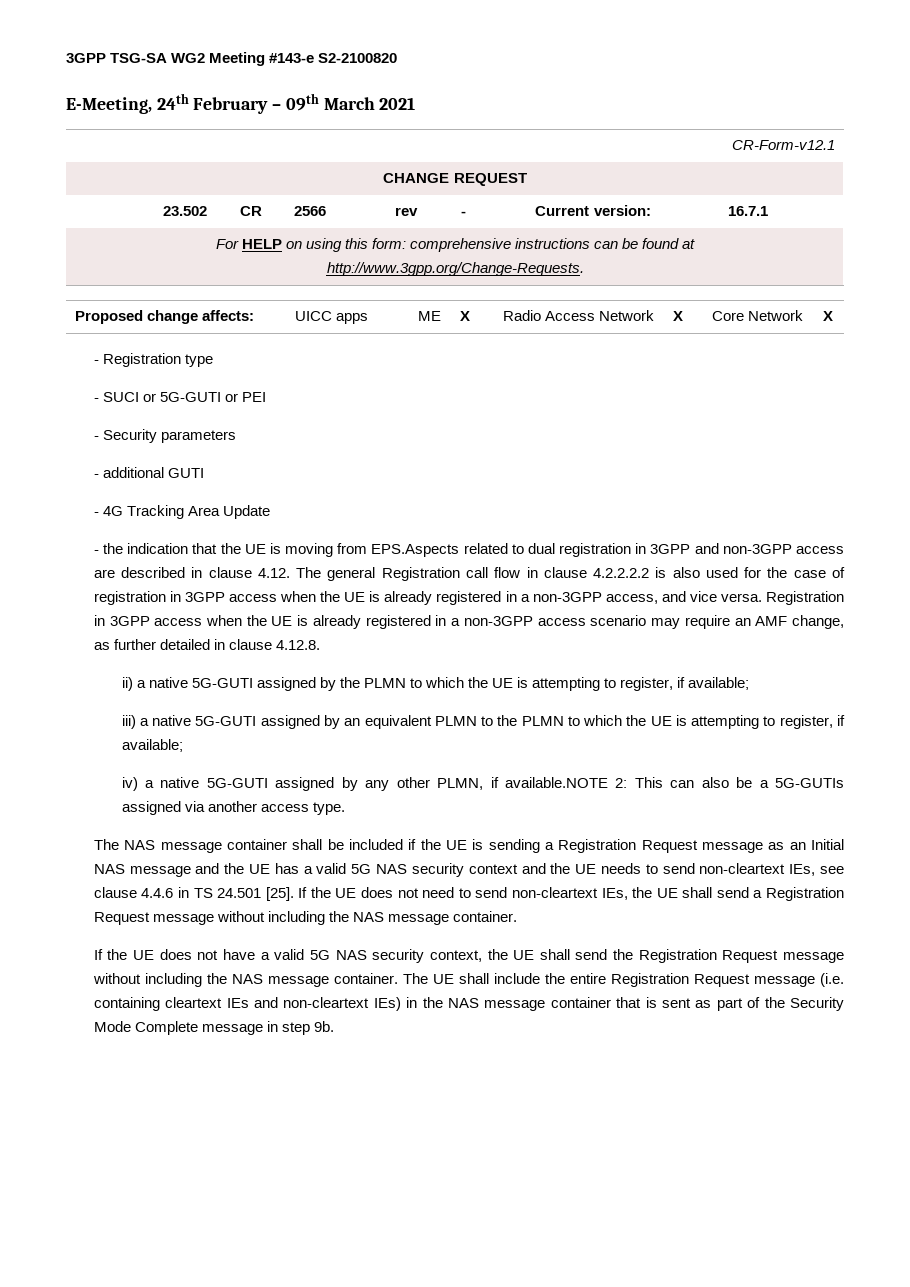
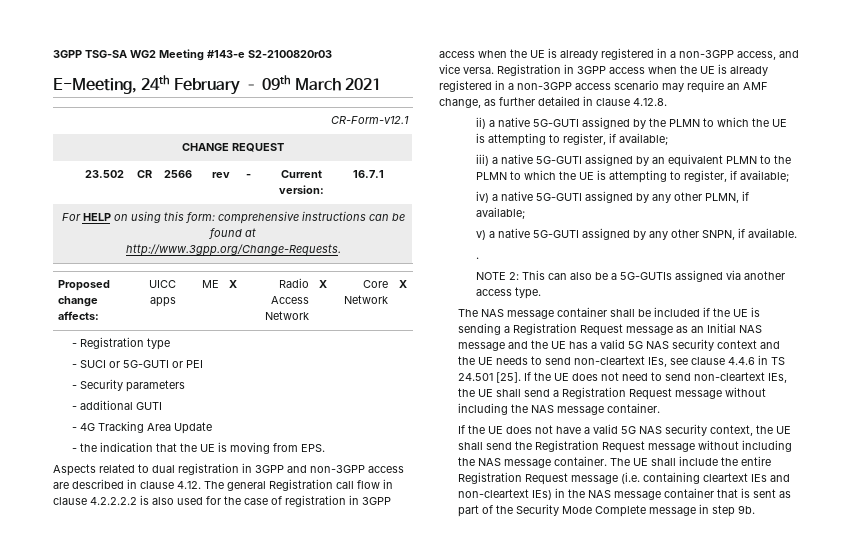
- 3GPP TSG-SA WG2 Meeting #143-e S2-2100820
+ 3GPP TSG-SA WG2 Meeting #143-e S2-2100820r03
- - the indication that the UE is moving from EPS.Aspects related to dual registration in 3GPP and non-3GPP access are described in clause 4.12. The general Registration call flow in clause 4.2.2.2.2 is also used for the case of registration in 3GPP access when the UE is already registered in a non-3GPP access, and vice versa.
+ - the indication that the UE is moving from EPS.
+ Aspects related to dual registration in 3GPP and non-3GPP access are described in clause 4.12. The general Registration call flow in clause 4.2.2.2.2 is also used for the case of registration in 3GPP access when the UE is already registered in a non-3GPP access, and vice versa.
- iv) a native 5G-GUTI assigned by any other PLMN, if available.NOTE 2: This can also be a 5G-GUTIs assigned via another access type.
+ iv) a native 5G-GUTI assigned by any other PLMN, if available;
+ v) a native 5G-GUTI assigned by any other SNPN, if available.
+ .
+ NOTE 2: This can also be a 5G-GUTIs assigned via another access type.

